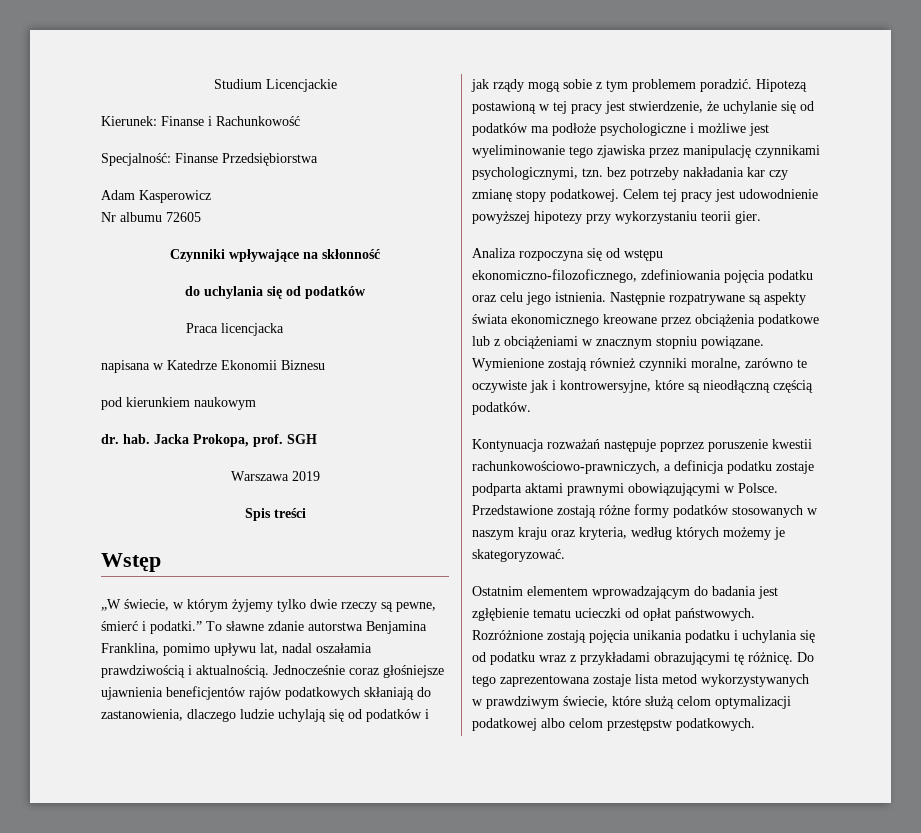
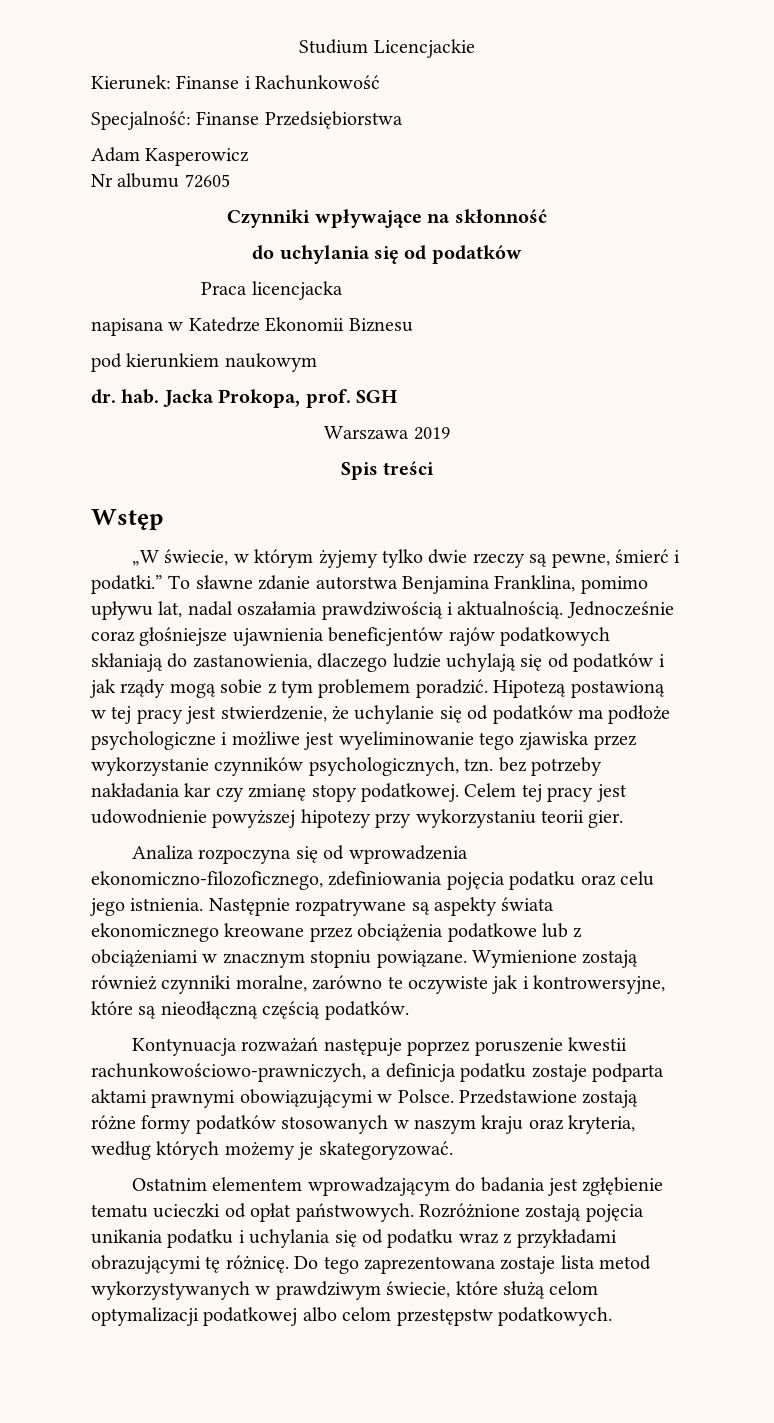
- Hipotezą postawioną w tej pracy jest stwierdzenie, że uchylanie się od podatków ma podłoże psychologiczne i możliwe jest wyeliminowanie tego zjawiska przez manipulację czynnikami psychologicznymi, tzn. bez potrzeby nakładania kar czy zmianę stopy podatkowej.
+ Hipotezą postawioną w tej pracy jest stwierdzenie, że uchylanie się od podatków ma podłoże psychologiczne i możliwe jest wyeliminowanie tego zjawiska przez wykorzystanie czynników psychologicznych, tzn. bez potrzeby nakładania kar czy zmianę stopy podatkowej.
- Analiza rozpoczyna się od wstępu ekonomiczno-filozoficznego, zdefiniowania pojęcia podatku oraz celu jego istnienia.
+ Analiza rozpoczyna się od wprowadzenia ekonomiczno-filozoficznego, zdefiniowania pojęcia podatku oraz celu jego istnienia.

